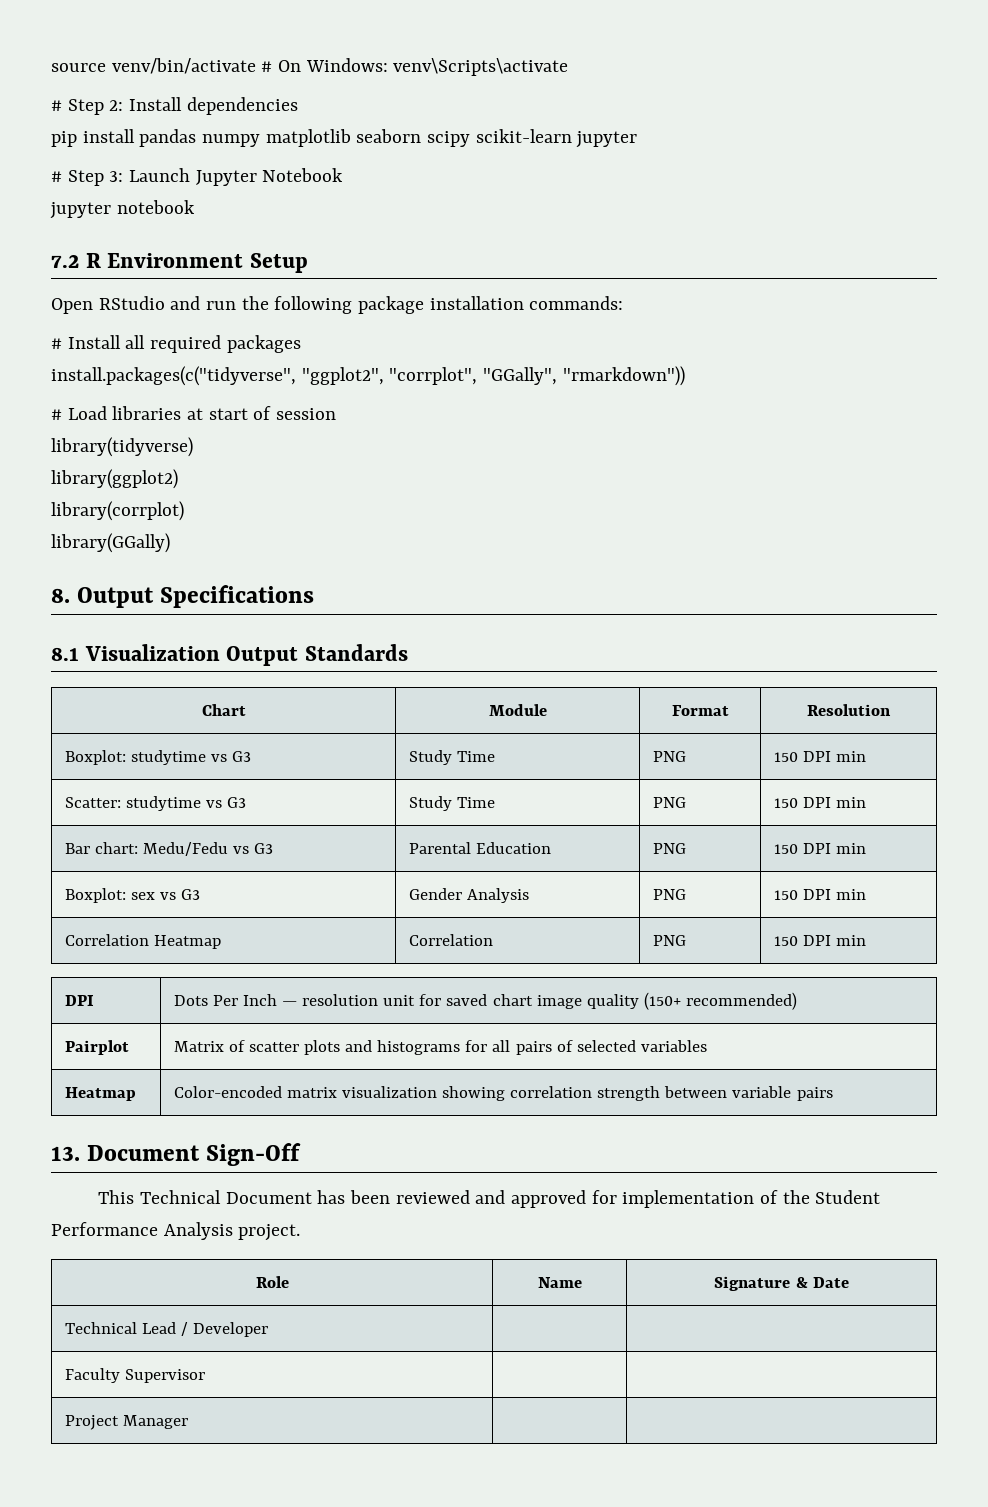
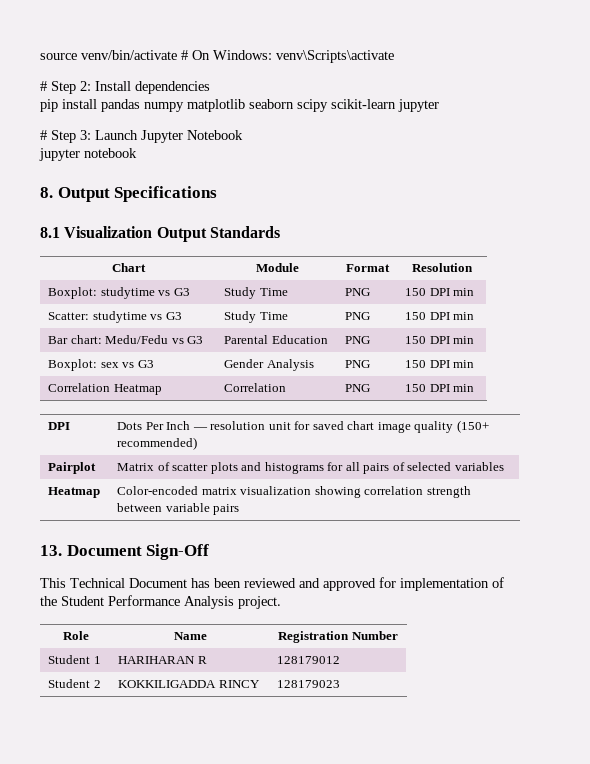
- 7.2 R Environment Setup
- Open RStudio and run the following package installation commands:
- # Install all required packages
- install.packages(c("tidyverse", "ggplot2", "corrplot", "GGally", "rmarkdown"))
- # Load libraries at start of session
- library(tidyverse)
- library(ggplot2)
- library(corrplot)
- library(GGally)
- Role | Name | Signature & Date
- Technical Lead / Developer | |
- Faculty Supervisor | |
- Project Manager | |
+ Role | Name | Registration Number
+ Student 1 | HARIHARAN R | 128179012
+ Student 2 | KOKKILIGADDA RINCY | 128179023

